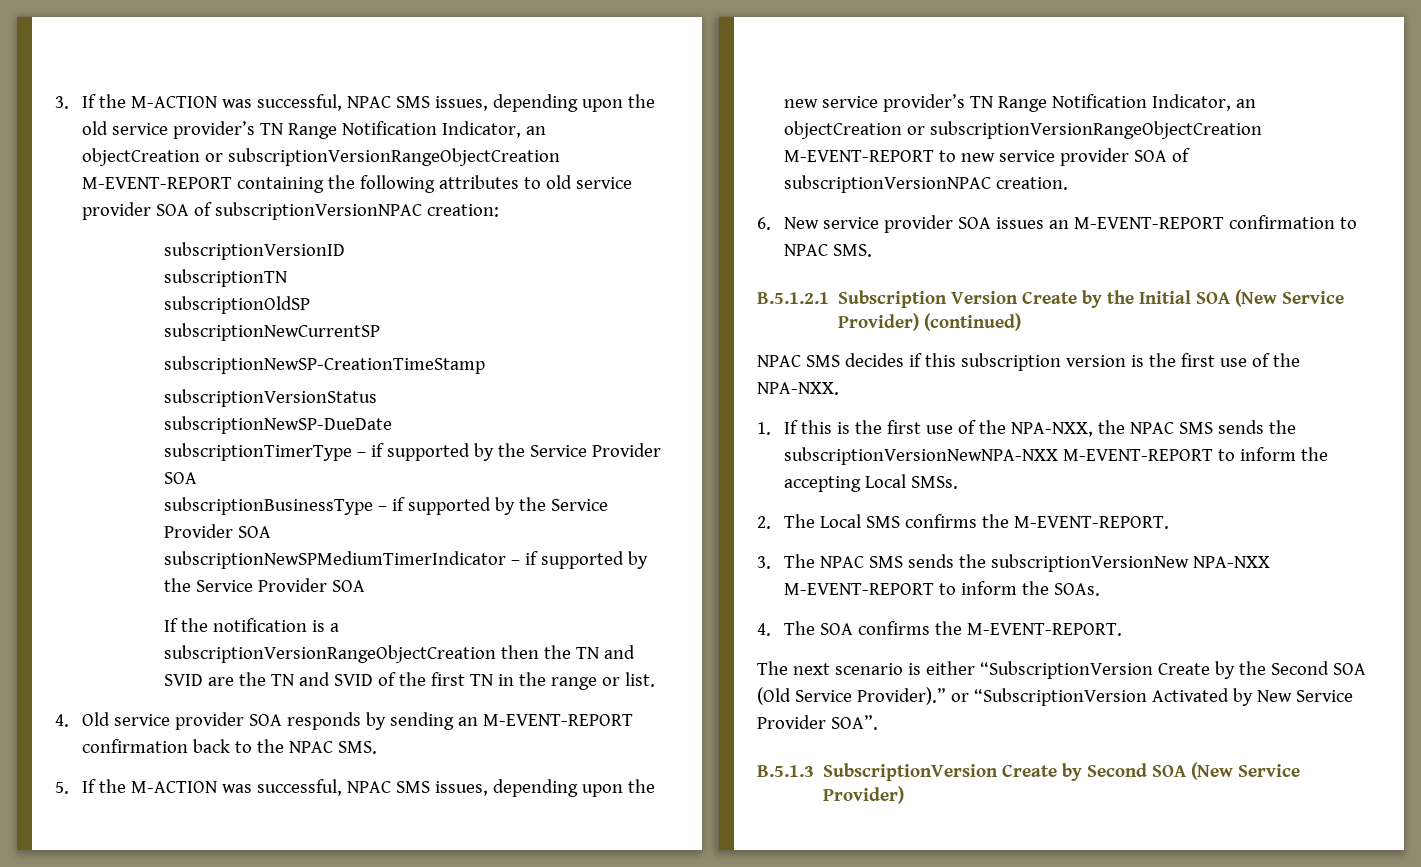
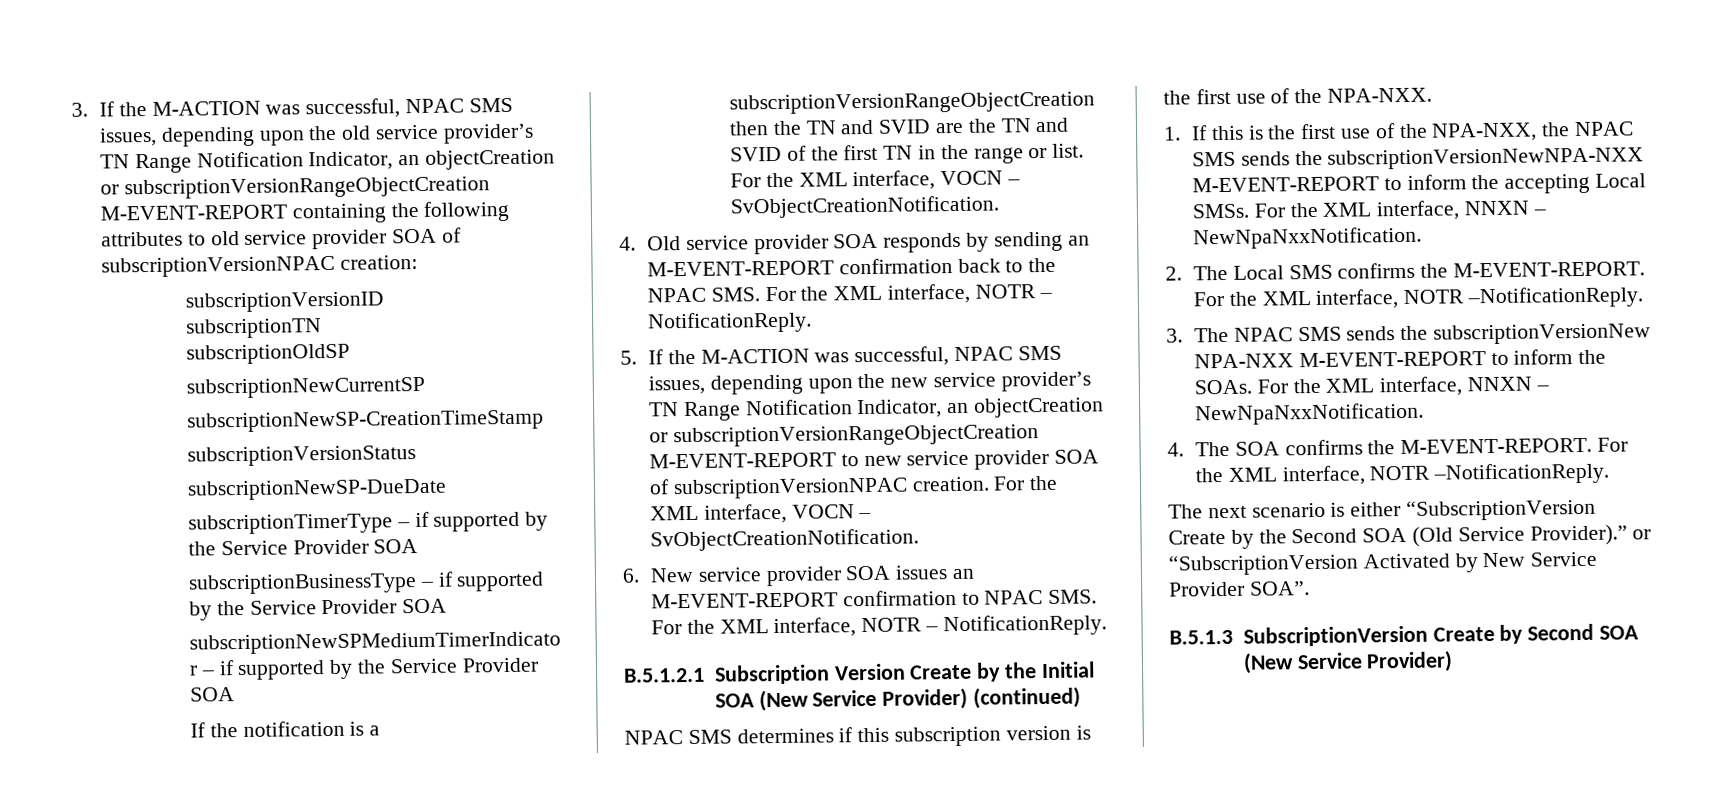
- If the notification is a subscriptionVersionRangeObjectCreation then the TN and SVID are the TN and SVID of the first TN in the range or list.
+ If the notification is a subscriptionVersionRangeObjectCreation then the TN and SVID are the TN and SVID of the first TN in the range or list. For the XML interface, VOCN – SvObjectCreationNotification.
- 4. Old service provider SOA responds by sending an M-EVENT-REPORT confirmation back to the NPAC SMS.
+ 4. Old service provider SOA responds by sending an M-EVENT-REPORT confirmation back to the NPAC SMS. For the XML interface, NOTR – NotificationReply.
- 5. If the M-ACTION was successful, NPAC SMS issues, depending upon the new service provider’s TN Range Notification Indicator, an objectCreation or subscriptionVersionRangeObjectCreation M-EVENT-REPORT to new service provider SOA of subscriptionVersionNPAC creation.
+ 5. If the M-ACTION was successful, NPAC SMS issues, depending upon the new service provider’s TN Range Notification Indicator, an objectCreation or subscriptionVersionRangeObjectCreation M-EVENT-REPORT to new service provider SOA of subscriptionVersionNPAC creation. For the XML interface, VOCN – SvObjectCreationNotification.
- 6. New service provider SOA issues an M-EVENT-REPORT confirmation to NPAC SMS.
+ 6. New service provider SOA issues an M-EVENT-REPORT confirmation to NPAC SMS. For the XML interface, NOTR – NotificationReply.
- NPAC SMS decides if this subscription version is the first use of the NPA-NXX.
+ NPAC SMS determines if this subscription version is the first use of the NPA-NXX.
- 1. If this is the first use of the NPA-NXX, the NPAC SMS sends the subscriptionVersionNewNPA-NXX M-EVENT-REPORT to inform the accepting Local SMSs.
+ 1. If this is the first use of the NPA-NXX, the NPAC SMS sends the subscriptionVersionNewNPA-NXX M-EVENT-REPORT to inform the accepting Local SMSs. For the XML interface, NNXN – NewNpaNxxNotification.
- 2. The Local SMS confirms the M-EVENT-REPORT.
+ 2. The Local SMS confirms the M-EVENT-REPORT. For the XML interface, NOTR –NotificationReply.
- 3. The NPAC SMS sends the subscriptionVersionNew NPA-NXX M-EVENT-REPORT to inform the SOAs.
+ 3. The NPAC SMS sends the subscriptionVersionNew NPA-NXX M-EVENT-REPORT to inform the SOAs. For the XML interface, NNXN – NewNpaNxxNotification.
- 4. The SOA confirms the M-EVENT-REPORT.
+ 4. The SOA confirms the M-EVENT-REPORT. For the XML interface, NOTR –NotificationReply.

